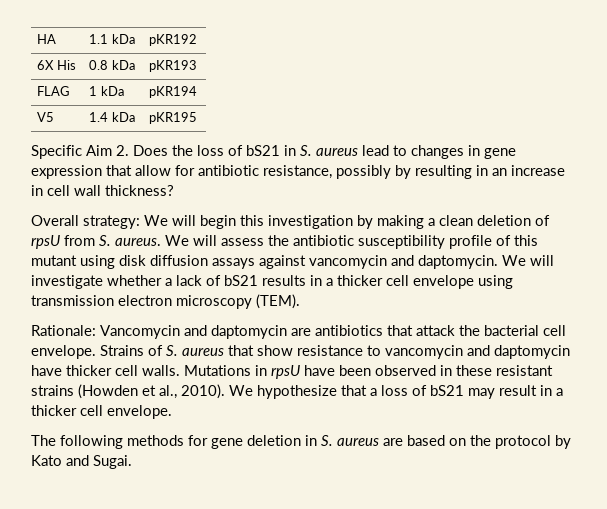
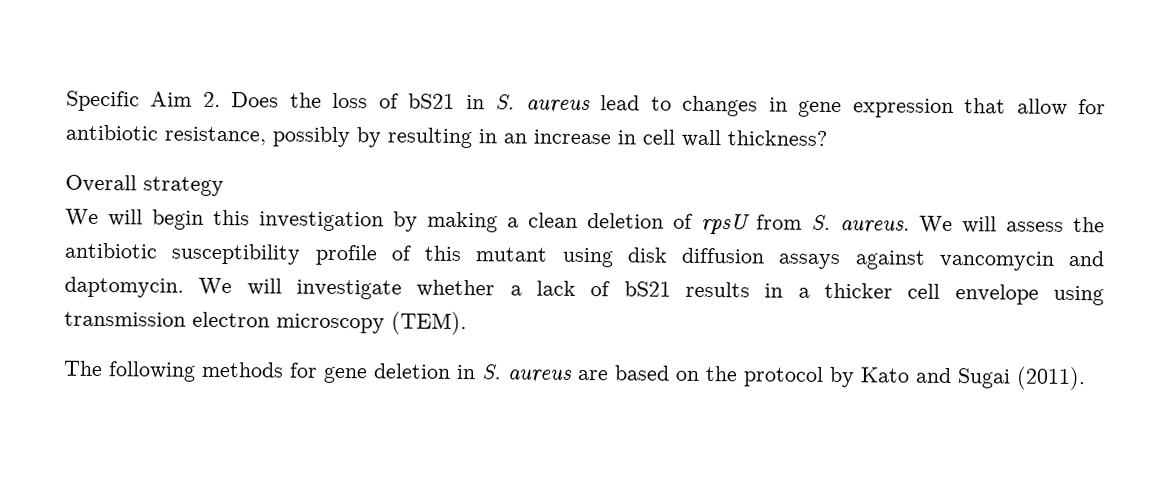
- HA | 1.1 kDa | pKR192
- 6X His | 0.8 kDa | pKR193
- FLAG | 1 kDa | pKR194
- V5 | 1.4 kDa | pKR195
- Overall strategy: We will begin this investigation by making a clean deletion of rpsU from S. aureus.
+ Overall strategy
+ We will begin this investigation by making a clean deletion of rpsU from S. aureus.
- Rationale: Vancomycin and daptomycin are antibiotics that attack the bacterial cell envelope. Strains of S. aureus that show resistance to vancomycin and daptomycin have thicker cell walls. Mutations in rpsU have been observed in these resistant strains (Howden et al., 2010). We hypothesize that a loss of bS21 may result in a thicker cell envelope.
- The following methods for gene deletion in S. aureus are based on the protocol by Kato and Sugai.
+ The following methods for gene deletion in S. aureus are based on the protocol by Kato and Sugai (2011).

